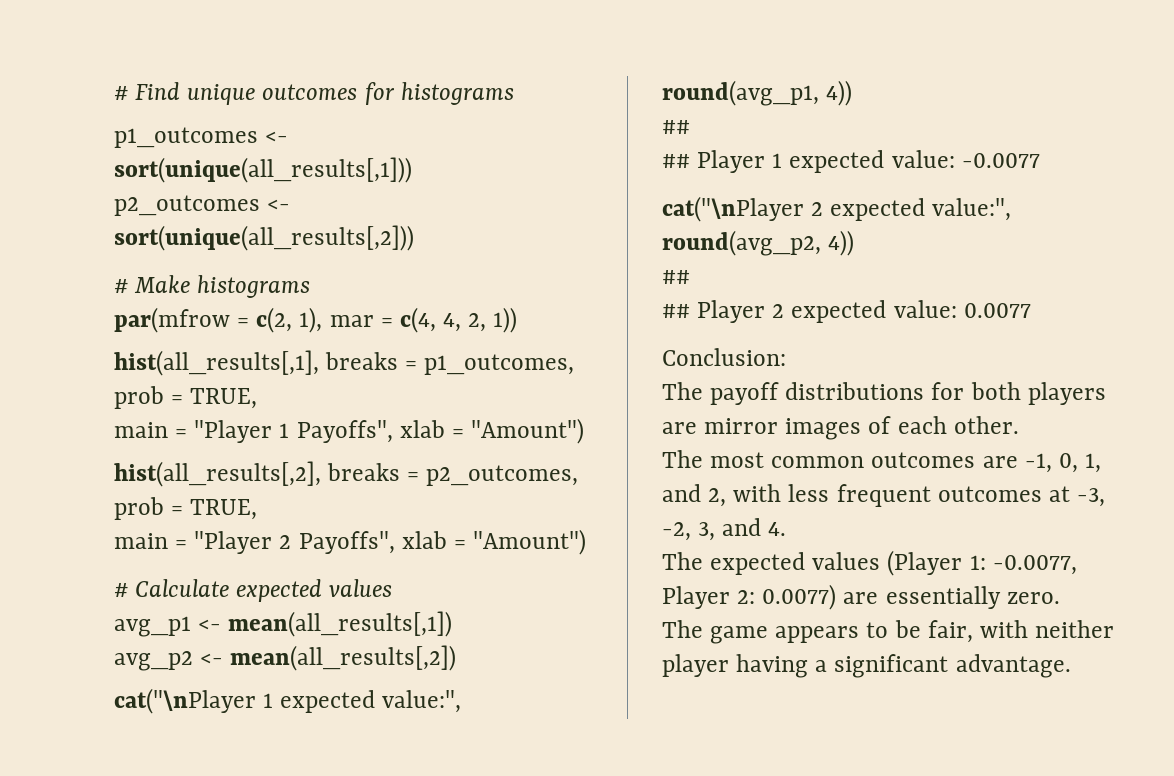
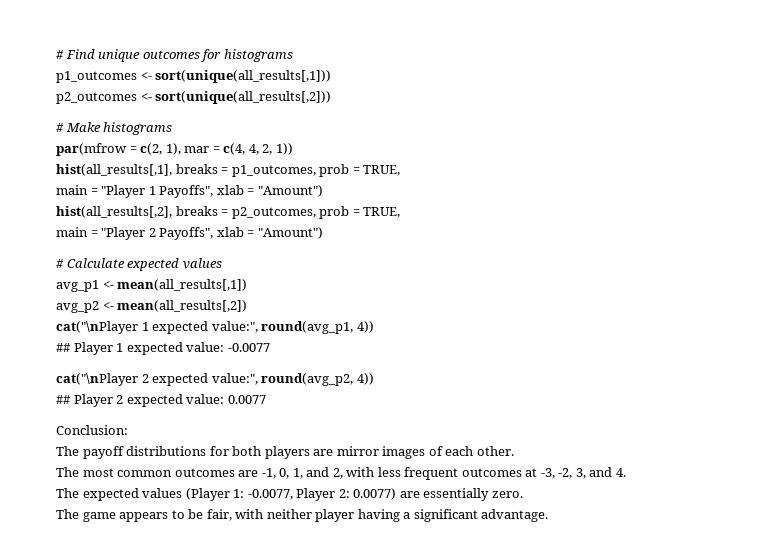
  cat("\nPlayer 1 expected value:", round(avg_p1, 4))
- ##
  cat("\nPlayer 2 expected value:", round(avg_p2, 4))
- ##

